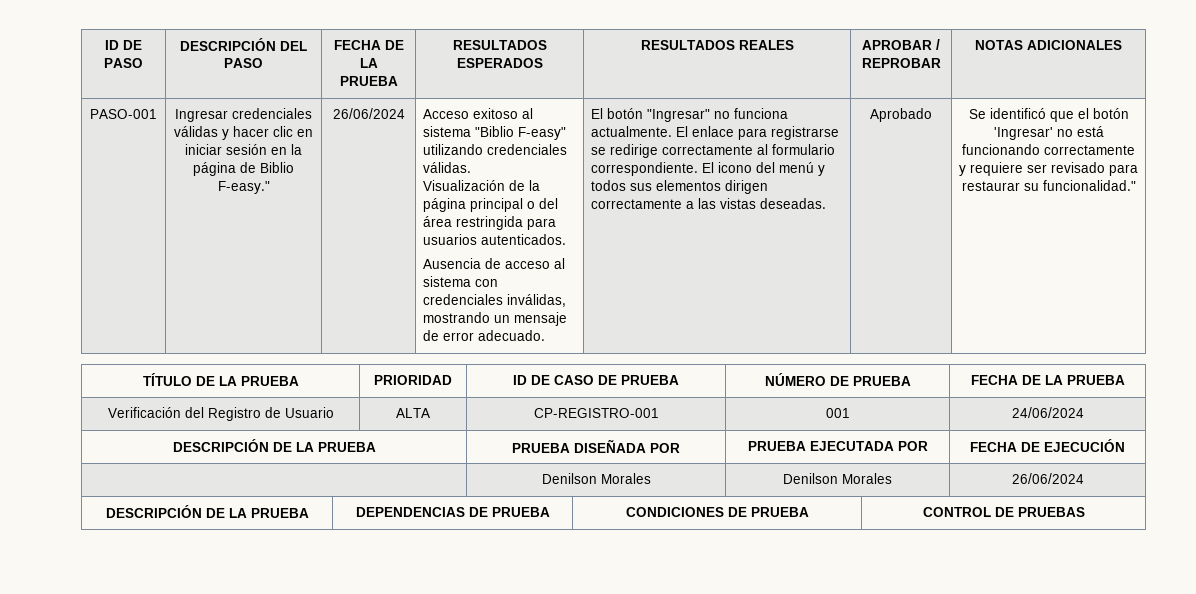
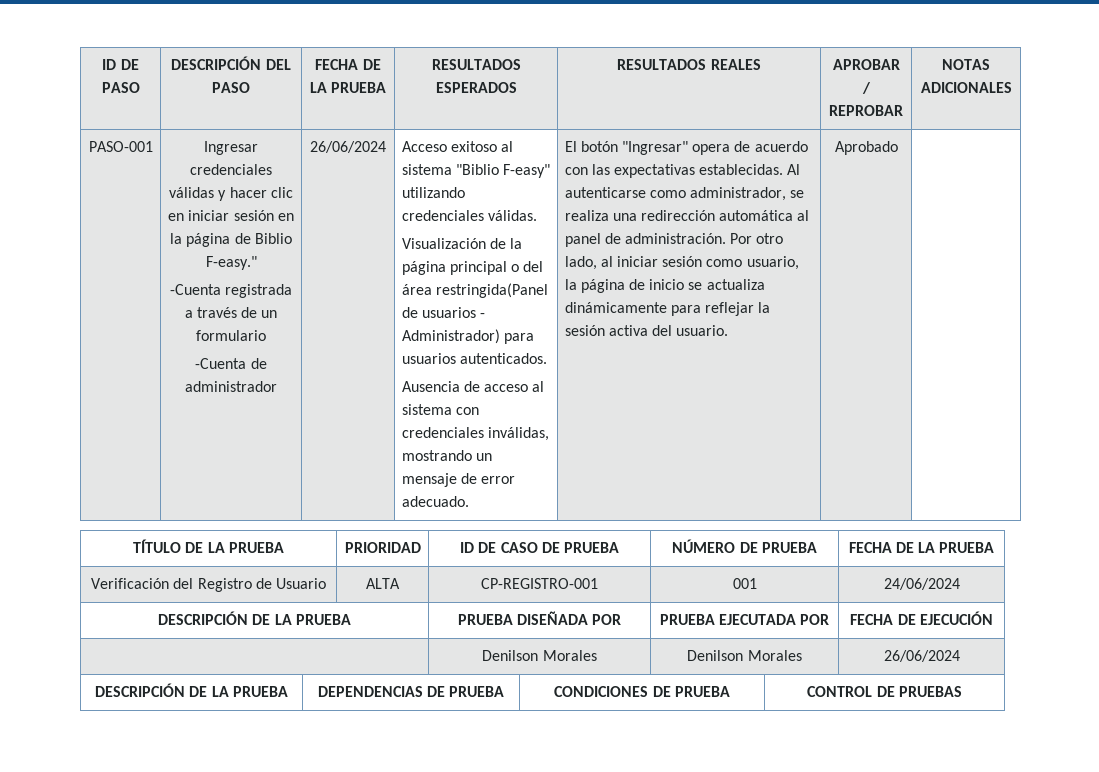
+ -Cuenta registrada a través de un formulario
+ -Cuenta de administrador
- Visualización de la página principal o del área restringida para usuarios autenticados.
+ Visualización de la página principal o del área restringida(Panel de usuarios - Administrador) para usuarios autenticados.
- El botón "Ingresar" no funciona actualmente. El enlace para registrarse se redirige correctamente al formulario correspondiente. El icono del menú y todos sus elementos dirigen correctamente a las vistas deseadas. | Aprobado | Se identificó que el botón 'Ingresar' no está funcionando correctamente y requiere ser revisado para restaurar su funcionalidad."
+ El botón "Ingresar" opera de acuerdo con las expectativas establecidas. Al autenticarse como administrador, se realiza una redirección automática al panel de administración. Por otro lado, al iniciar sesión como usuario, la página de inicio se actualiza dinámicamente para reflejar la sesión activa del usuario. | Aprobado

